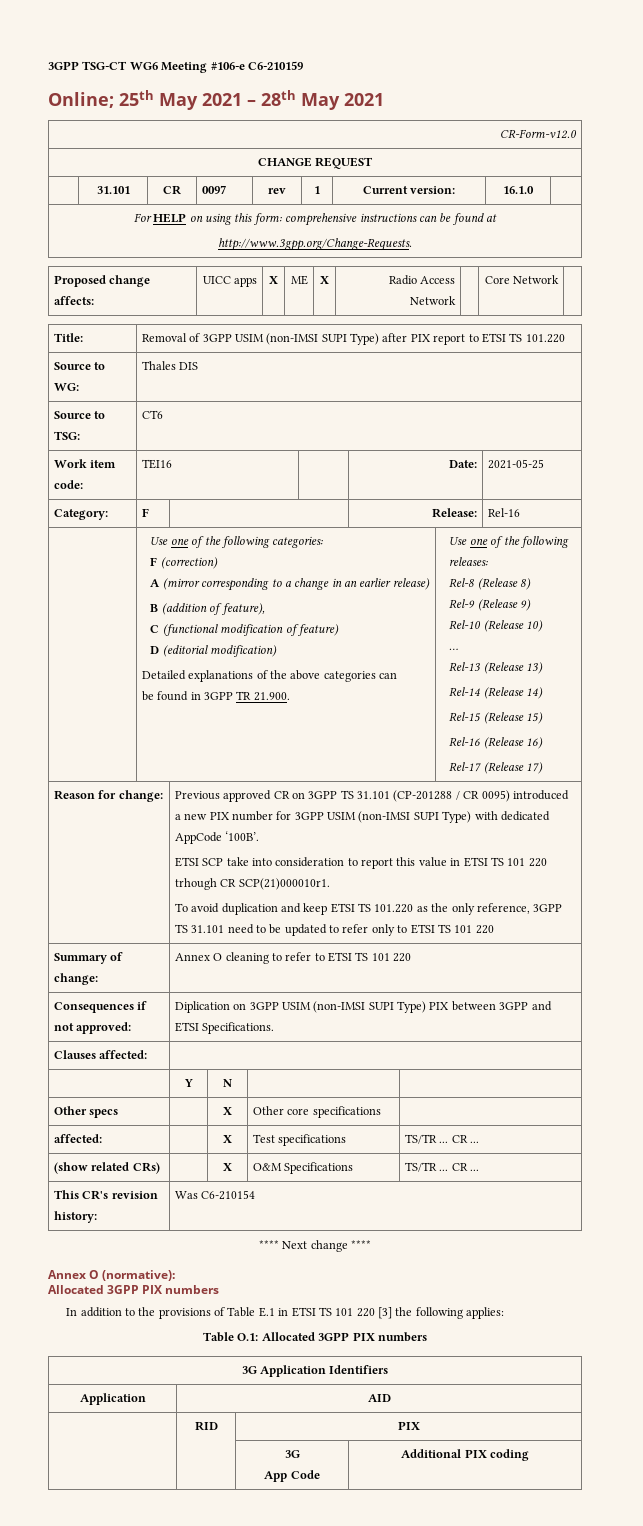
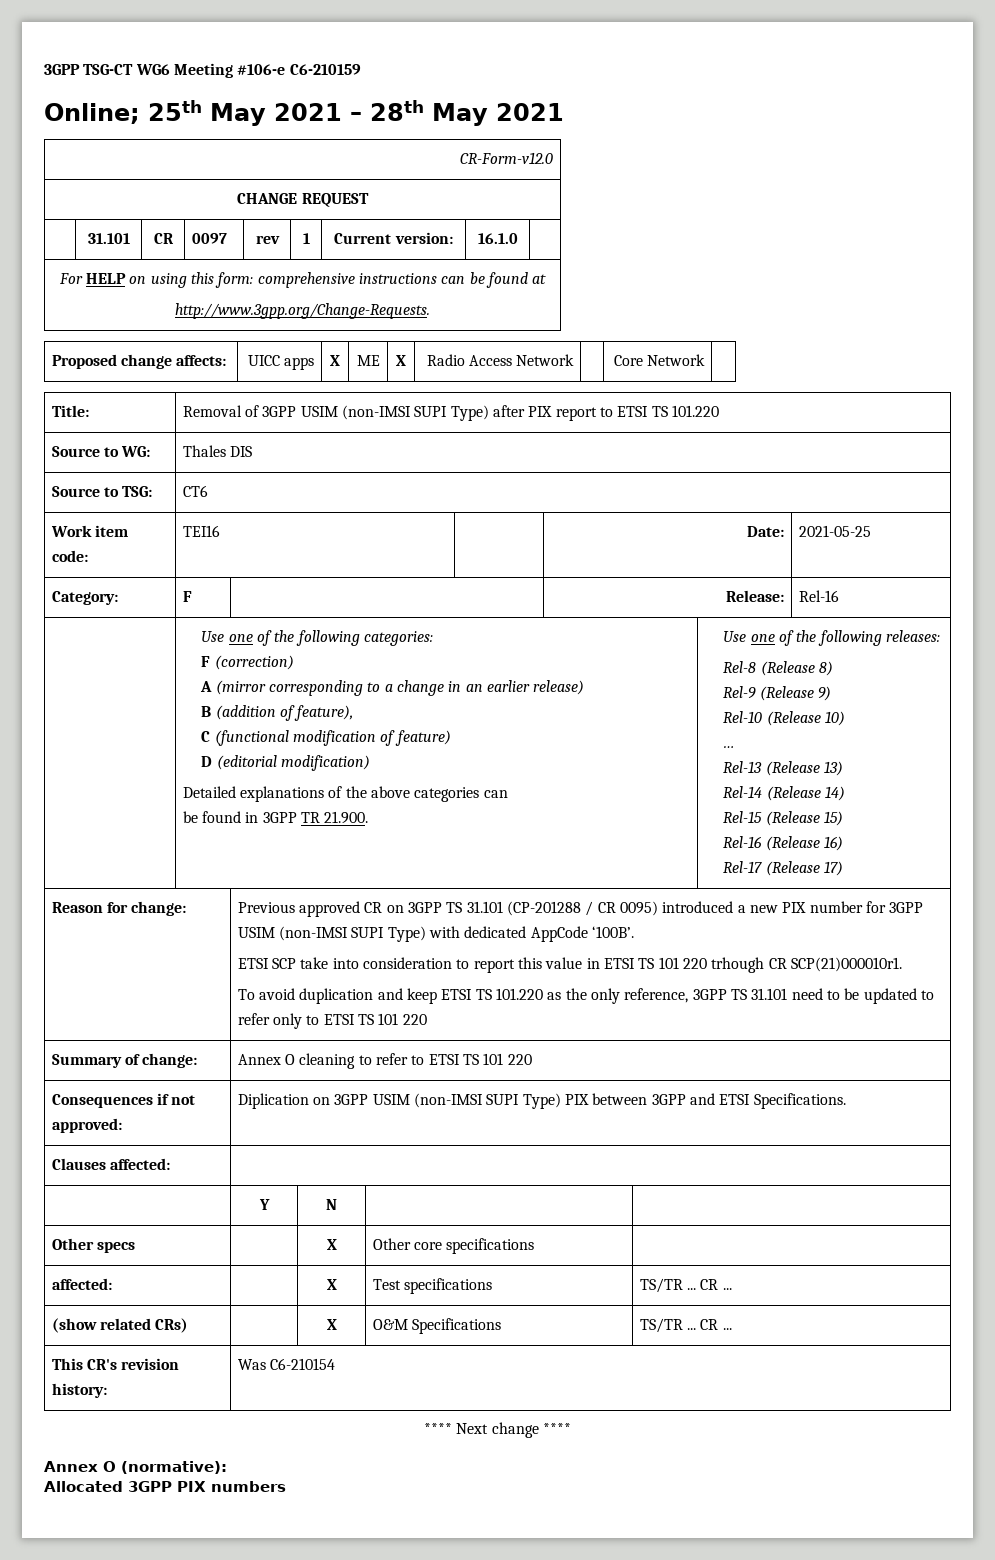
- In addition to the provisions of Table E.1 in ETSI TS 101 220 [3] the following applies:
- Table O.1: Allocated 3GPP PIX numbers
- 3G Application Identifiers
- Application | AID
- | RID | PIX
- | | 3G
- App Code | Additional PIX coding

